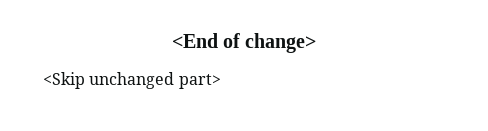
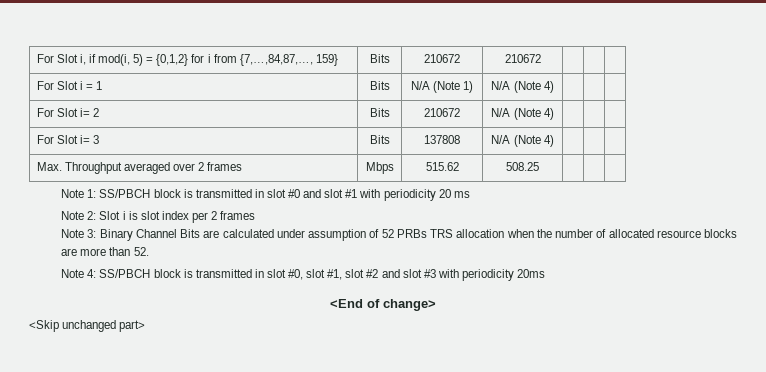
+ For Slot i, if mod(i, 5) = {0,1,2} for i from {7,…,84,87,…, 159} | Bits | 210672 | 210672 | | |
+ For Slot i = 1 | Bits | N/A (Note 1) | N/A (Note 4) | | |
+ For Slot i= 2 | Bits | 210672 | N/A (Note 4) | | |
+ For Slot i= 3 | Bits | 137808 | N/A (Note 4) | | |
+ Max. Throughput averaged over 2 frames | Mbps | 515.62 | 508.25 | | |
+ Note 1: SS/PBCH block is transmitted in slot #0 and slot #1 with periodicity 20 ms
+ Note 2: Slot i is slot index per 2 frames
+ Note 3: Binary Channel Bits are calculated under assumption of 52 PRBs TRS allocation when the number of allocated resource blocks are more than 52.
+ Note 4: SS/PBCH block is transmitted in slot #0, slot #1, slot #2 and slot #3 with periodicity 20ms

